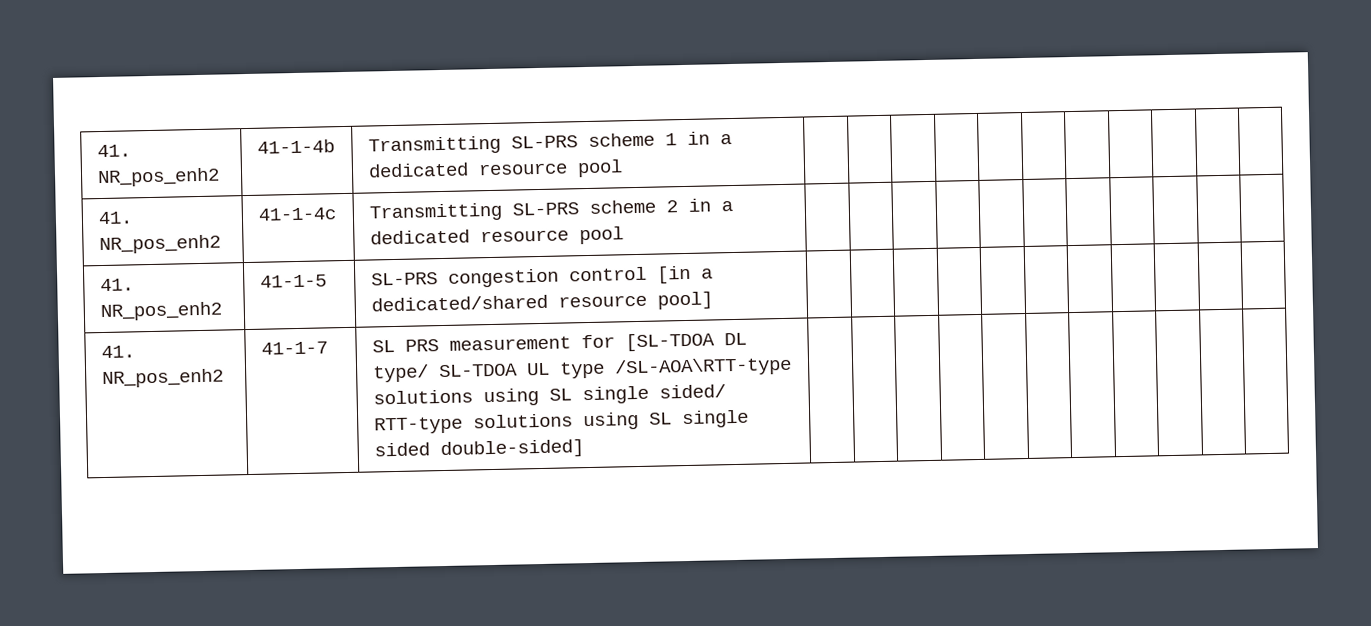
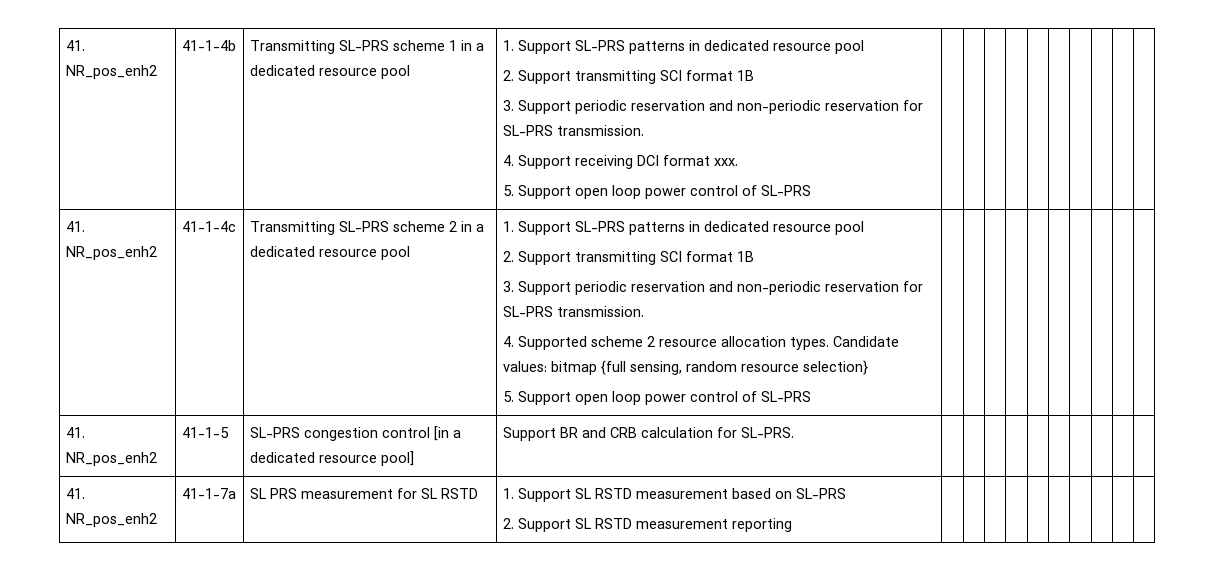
- Transmitting SL-PRS scheme 1 in a dedicated resource pool
+ Transmitting SL-PRS scheme 1 in a dedicated resource pool | 1. Support SL-PRS patterns in dedicated resource pool
+ 2. Support transmitting SCI format 1B
+ 3. Support periodic reservation and non-periodic reservation for SL-PRS transmission.
+ 4. Support receiving DCI format xxx.
+ 5. Support open loop power control of SL-PRS
- Transmitting SL-PRS scheme 2 in a dedicated resource pool
+ Transmitting SL-PRS scheme 2 in a dedicated resource pool | 1. Support SL-PRS patterns in dedicated resource pool
+ 2. Support transmitting SCI format 1B
+ 3. Support periodic reservation and non-periodic reservation for SL-PRS transmission.
+ 4. Supported scheme 2 resource allocation types. Candidate values: bitmap {full sensing, random resource selection}
+ 5. Support open loop power control of SL-PRS
- 41. NR_pos_enh2 | 41-1-5 | SL-PRS congestion control [in a dedicated/shared resource pool] | | | | | | | | | | |
- 41. NR_pos_enh2 | 41-1-7 | SL PRS measurement for [SL-TDOA DL type/ SL-TDOA UL type /SL-AOA\RTT-type solutions using SL single sided/ RTT-type solutions using SL single sided double-sided] | | | | | | | | | | |
+ 41. NR_pos_enh2 | 41-1-5 | SL-PRS congestion control [in a dedicated resource pool] | Support BR and CRB calculation for SL-PRS. | | | | | | | | | |
+ 41. NR_pos_enh2 | 41-1-7a | SL PRS measurement for SL RSTD | 1. Support SL RSTD measurement based on SL-PRS
+ 2. Support SL RSTD measurement reporting | | | | | | | | | |

